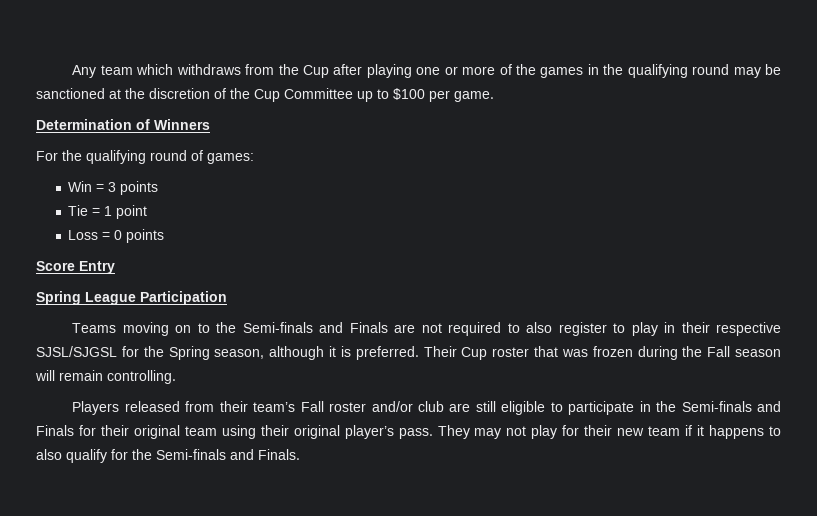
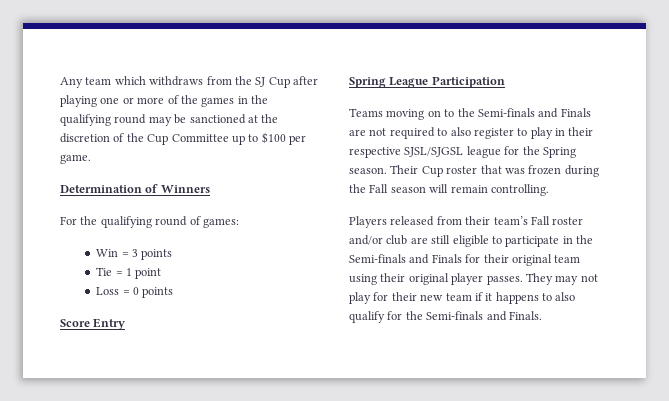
- Any team which withdraws from the Cup after playing one or more of the games in the qualifying round may be sanctioned at the discretion of the Cup Committee up to $100 per game.
+ Any team which withdraws from the SJ Cup after playing one or more of the games in the qualifying round may be sanctioned at the discretion of the Cup Committee up to $100 per game.
- Teams moving on to the Semi-finals and Finals are not required to also register to play in their respective SJSL/SJGSL for the Spring season, although it is preferred.
+ Teams moving on to the Semi-finals and Finals are not required to also register to play in their respective SJSL/SJGSL league for the Spring season.
- Players released from their team’s Fall roster and/or club are still eligible to participate in the Semi-finals and Finals for their original team using their original player’s pass.
+ Players released from their team’s Fall roster and/or club are still eligible to participate in the Semi-finals and Finals for their original team using their original player passes.

